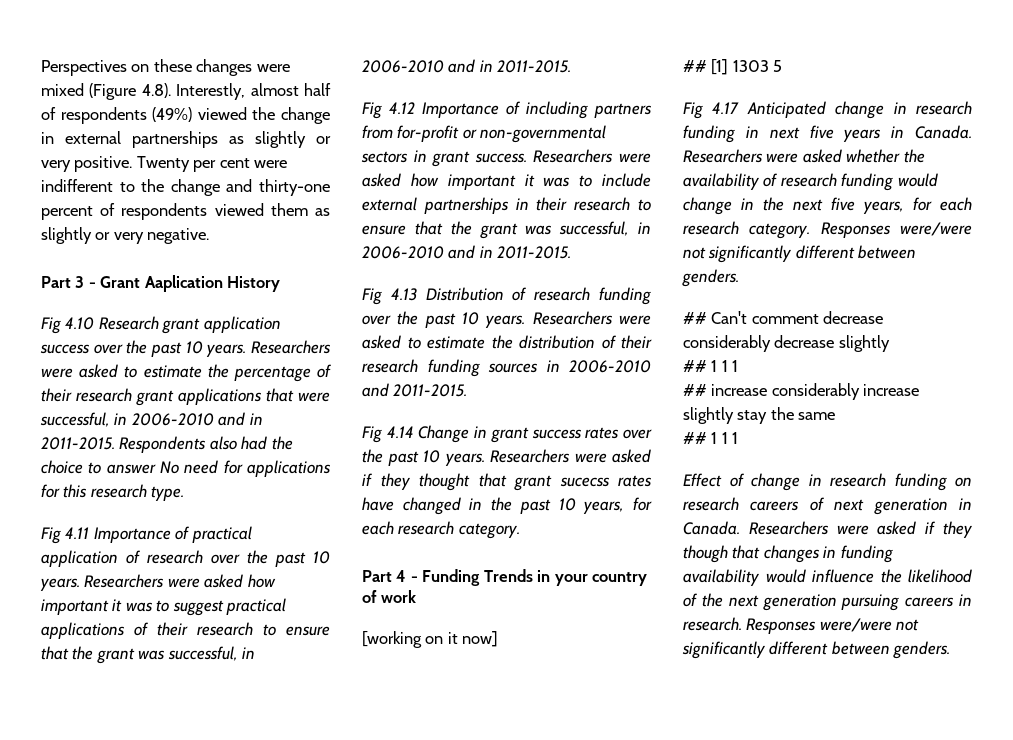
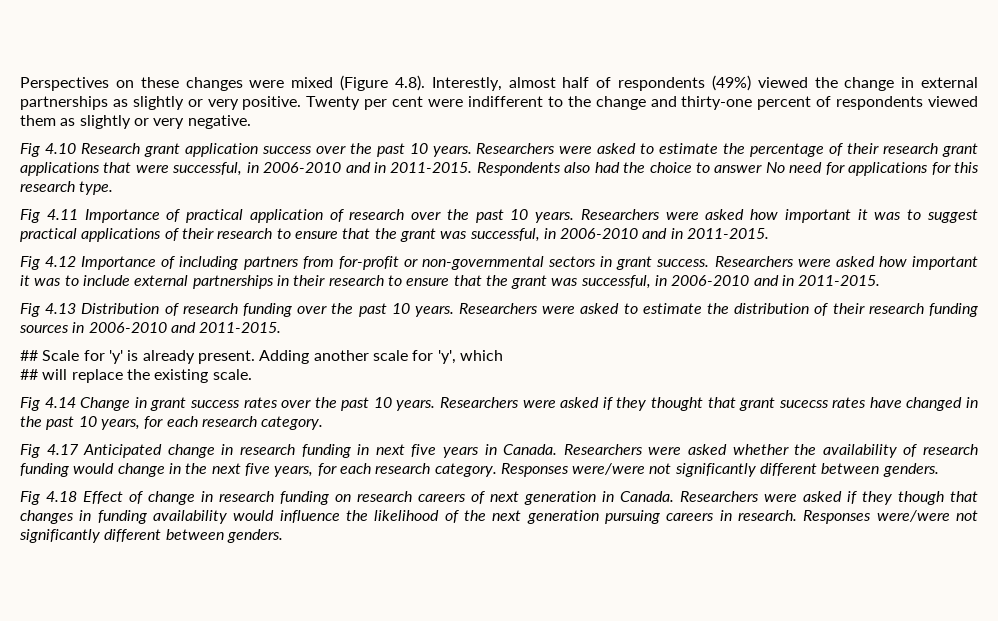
- Part 3 - Grant Aaplication History
+ ## Scale for 'y' is already present. Adding another scale for 'y', which
+ ## will replace the existing scale.
- Part 4 - Funding Trends in your country of work
- [working on it now]
- ## [1] 1303 5
- ## Can't comment decrease considerably decrease slightly
- ## 1 1 1
- ## increase considerably increase slightly stay the same
- ## 1 1 1
- Effect of change in research funding on research careers of next generation in Canada.
+ Fig 4.18 Effect of change in research funding on research careers of next generation in Canada.

